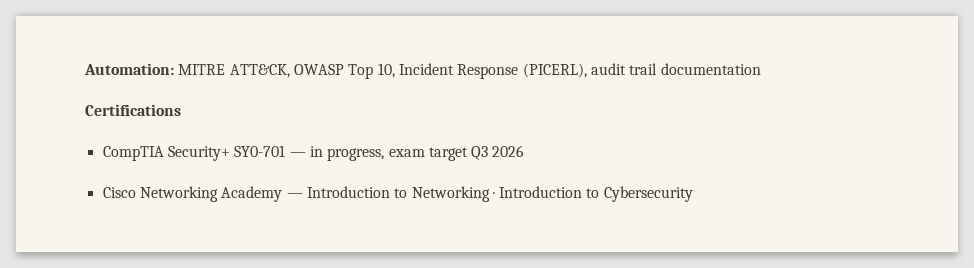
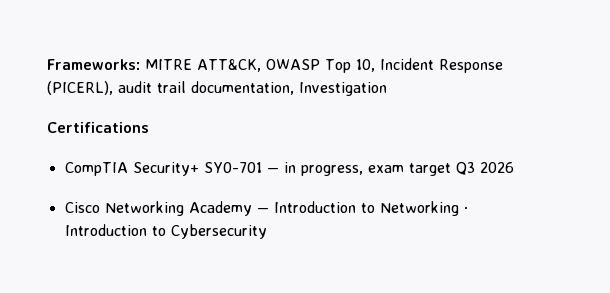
- Automation: MITRE ATT&CK, OWASP Top 10, Incident Response (PICERL), audit trail documentation
+ Frameworks: MITRE ATT&CK, OWASP Top 10, Incident Response (PICERL), audit trail documentation, Investigation

